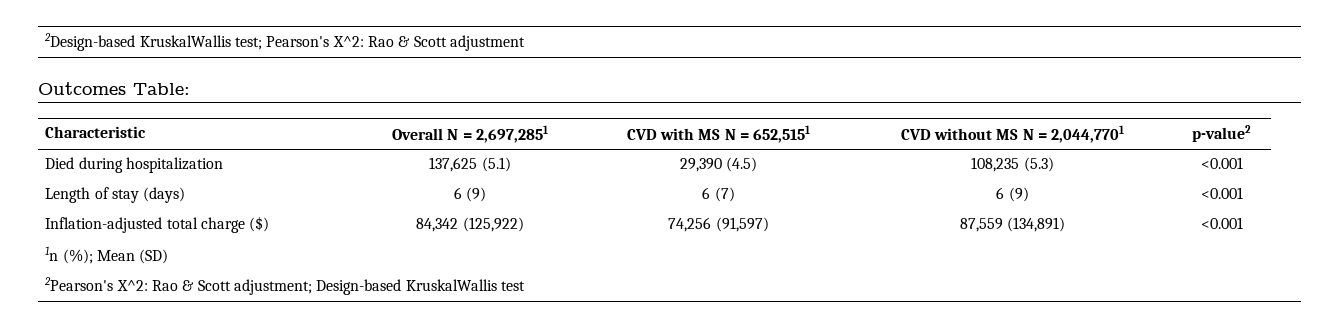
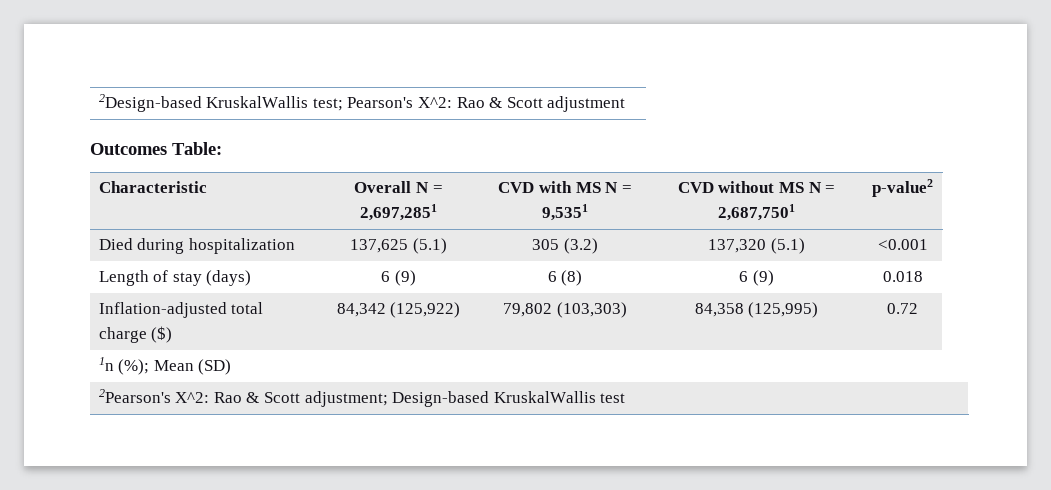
- Characteristic | Overall N = 2,697,2851 | CVD with MS N = 652,5151 | CVD without MS N = 2,044,7701 | p-value2
+ Characteristic | Overall N = 2,697,2851 | CVD with MS N = 9,5351 | CVD without MS N = 2,687,7501 | p-value2
- Died during hospitalization | 137,625 (5.1) | 29,390 (4.5) | 108,235 (5.3) | <0.001
+ Died during hospitalization | 137,625 (5.1) | 305 (3.2) | 137,320 (5.1) | <0.001
- Length of stay (days) | 6 (9) | 6 (7) | 6 (9) | <0.001
+ Length of stay (days) | 6 (9) | 6 (8) | 6 (9) | 0.018
- Inflation-adjusted total charge ($) | 84,342 (125,922) | 74,256 (91,597) | 87,559 (134,891) | <0.001
+ Inflation-adjusted total charge ($) | 84,342 (125,922) | 79,802 (103,303) | 84,358 (125,995) | 0.72

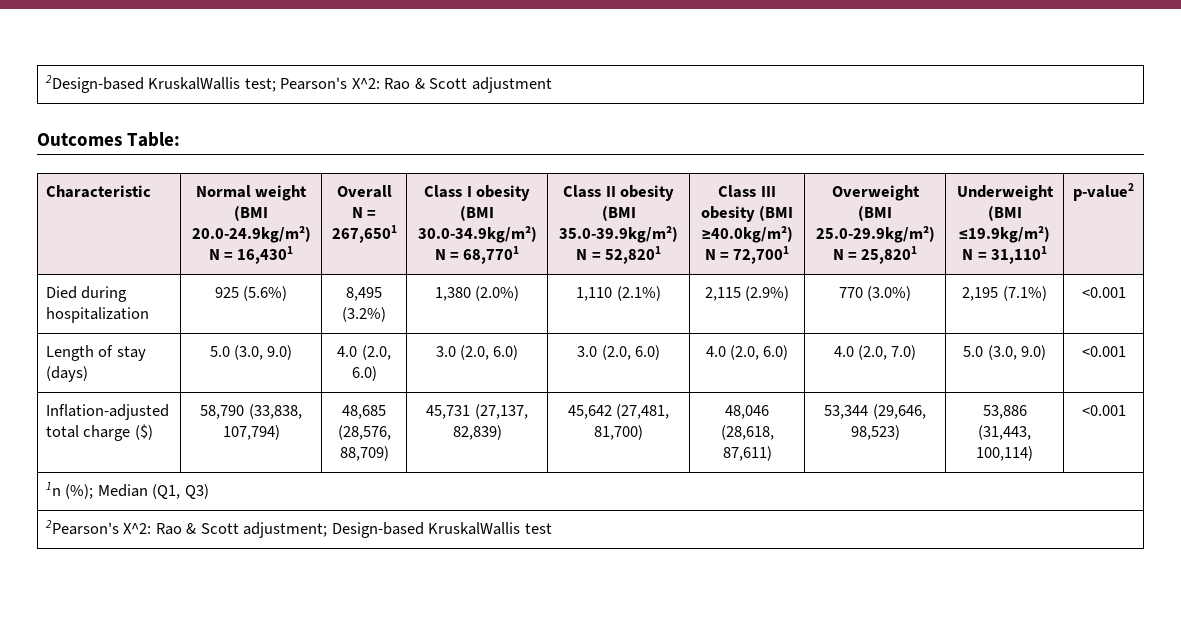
- Overall N = 2,697,2851 | CVD with MS N = 9,5351 | CVD without MS N = 2,687,7501 | p-value2
- Died during hospitalization | 137,625 (5.1) | 305 (3.2) | 137,320 (5.1) | <0.001
+ Normal weight (BMI 20.0-24.9kg/m²) N = 16,4301 | Overall N = 267,6501 | Class I obesity (BMI 30.0-34.9kg/m²) N = 68,7701 | Class II obesity (BMI 35.0-39.9kg/m²) N = 52,8201 | Class III obesity (BMI ≥40.0kg/m²) N = 72,7001 | Overweight (BMI 25.0-29.9kg/m²) N = 25,8201 | Underweight (BMI ≤19.9kg/m²) N = 31,1101 | p-value2
+ Died during hospitalization | 925 (5.6%) | 8,495 (3.2%) | 1,380 (2.0%) | 1,110 (2.1%) | 2,115 (2.9%) | 770 (3.0%) | 2,195 (7.1%) | <0.001
- Length of stay (days) | 6 (9) | 6 (8) | 6 (9) | 0.018
- Inflation-adjusted total charge ($) | 84,342 (125,922) | 79,802 (103,303) | 84,358 (125,995) | 0.72
+ Length of stay (days) | 5.0 (3.0, 9.0) | 4.0 (2.0, 6.0) | 3.0 (2.0, 6.0) | 3.0 (2.0, 6.0) | 4.0 (2.0, 6.0) | 4.0 (2.0, 7.0) | 5.0 (3.0, 9.0) | <0.001
+ Inflation-adjusted total charge ($) | 58,790 (33,838, 107,794) | 48,685 (28,576, 88,709) | 45,731 (27,137, 82,839) | 45,642 (27,481, 81,700) | 48,046 (28,618, 87,611) | 53,344 (29,646, 98,523) | 53,886 (31,443, 100,114) | <0.001
- 1n (%); Mean (SD)
+ 1n (%); Median (Q1, Q3)

